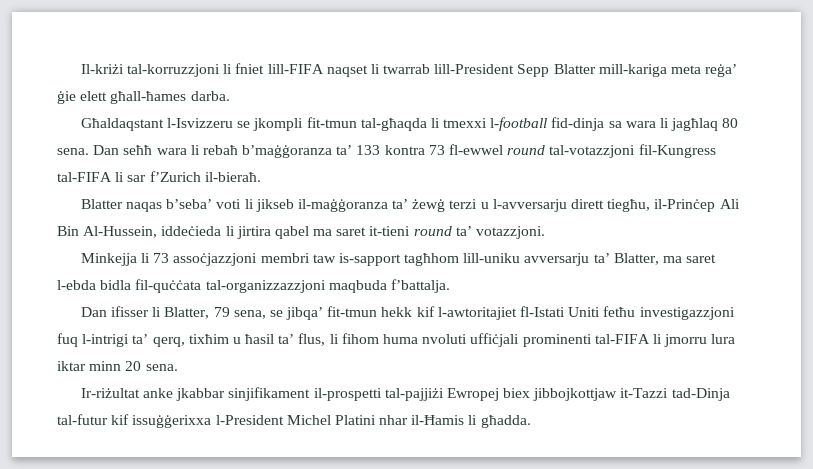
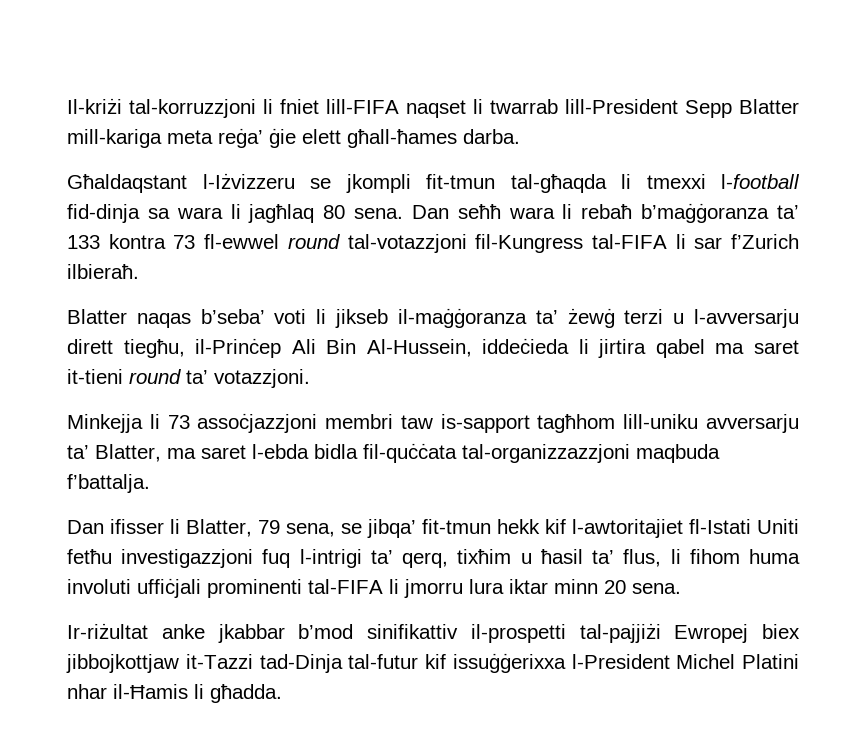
- Għaldaqstant l-Isvizzeru se jkompli fit-tmun tal-għaqda li tmexxi l-football fid-dinja sa wara li jagħlaq 80 sena.
+ Għaldaqstant l-Iżvizzeru se jkompli fit-tmun tal-għaqda li tmexxi l-football fid-dinja sa wara li jagħlaq 80 sena.
- Dan seħħ wara li rebaħ b’maġġoranza ta’ 133 kontra 73 fl-ewwel round tal-votazzjoni fil-Kungress tal-FIFA li sar f’Zurich il-bieraħ.
+ Dan seħħ wara li rebaħ b’maġġoranza ta’ 133 kontra 73 fl-ewwel round tal-votazzjoni fil-Kungress tal-FIFA li sar f’Zurich ilbieraħ.
- Dan ifisser li Blatter, 79 sena, se jibqa’ fit-tmun hekk kif l-awtoritajiet fl-Istati Uniti fetħu investigazzjoni fuq l-intrigi ta’ qerq, tixħim u ħasil ta’ flus, li fihom huma nvoluti uffiċjali prominenti tal-FIFA li jmorru lura iktar minn 20 sena.
+ Dan ifisser li Blatter, 79 sena, se jibqa’ fit-tmun hekk kif l-awtoritajiet fl-Istati Uniti fetħu investigazzjoni fuq l-intrigi ta’ qerq, tixħim u ħasil ta’ flus, li fihom huma involuti uffiċjali prominenti tal-FIFA li jmorru lura iktar minn 20 sena.
- Ir-riżultat anke jkabbar sinjifikament il-prospetti tal-pajjiżi Ewropej biex jibbojkottjaw it-Tazzi tad-Dinja tal-futur kif issuġġerixxa l-President Michel Platini nhar il-Ħamis li għadda.
+ Ir-riżultat anke jkabbar b’mod sinifikattiv il-prospetti tal-pajjiżi Ewropej biex jibbojkottjaw it-Tazzi tad-Dinja tal-futur kif issuġġerixxa l-President Michel Platini nhar il-Ħamis li għadda.

